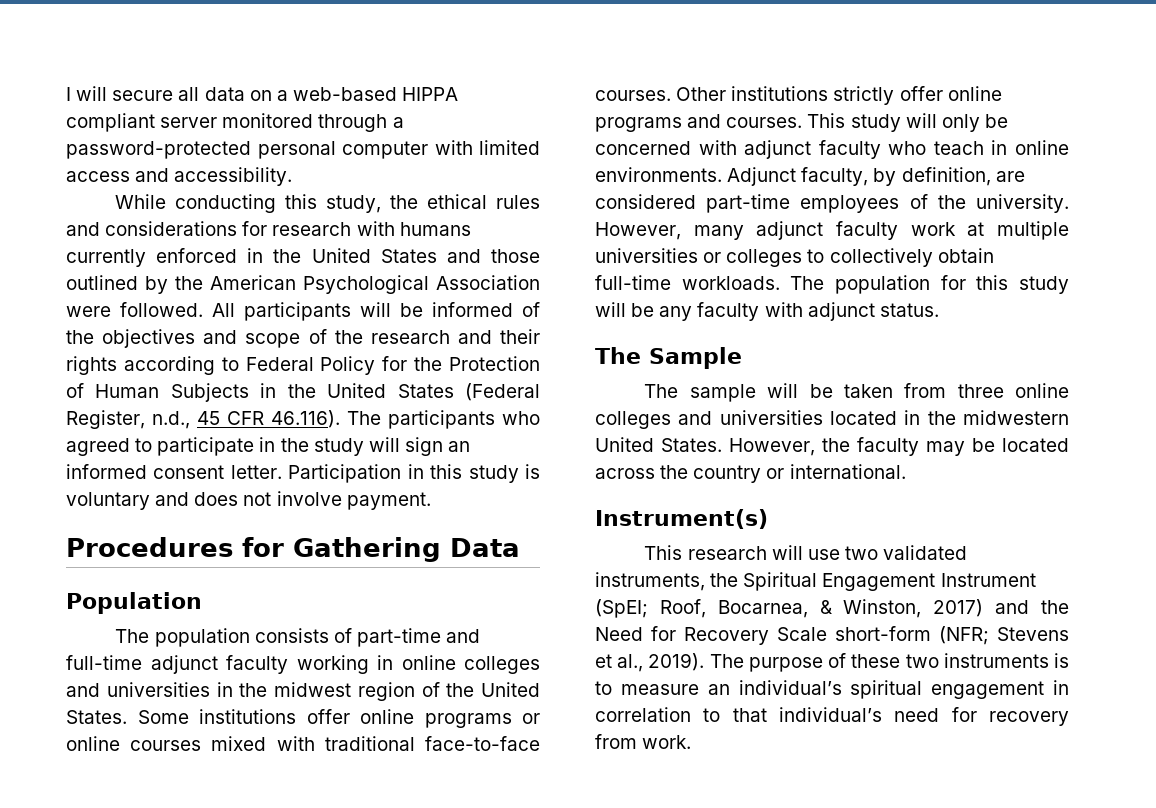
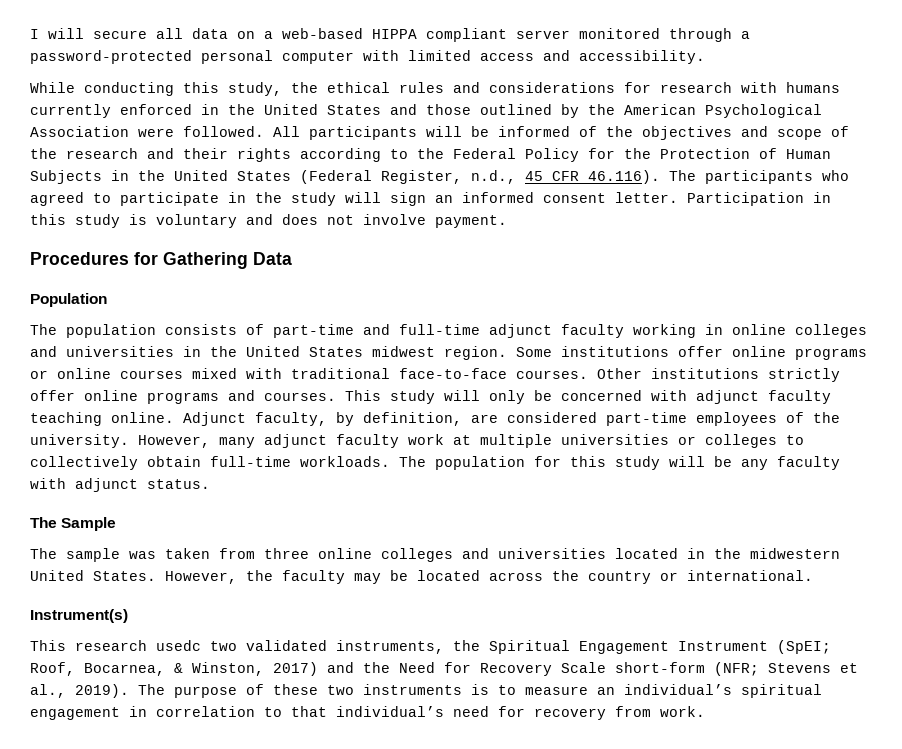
- All participants will be informed of the objectives and scope of the research and their rights according to Federal Policy for the Protection of Human Subjects in the United States (Federal Register, n.d., 45 CFR 46.116). The participants who agreed to participate in the study will sign an informed consent letter.
+ All participants will be informed of the objectives and scope of the research and their rights according to the Federal Policy for the Protection of Human Subjects in the United States (Federal Register, n.d., 45 CFR 46.116). The participants who agreed to participate in the study will sign an informed consent letter.
- The population consists of part-time and full-time adjunct faculty working in online colleges and universities in the midwest region of the United States.
+ The population consists of part-time and full-time adjunct faculty working in online colleges and universities in the United States midwest region.
- This study will only be concerned with adjunct faculty who teach in online environments.
+ This study will only be concerned with adjunct faculty teaching online.
- The sample will be taken from three online colleges and universities located in the midwestern United States.
+ The sample was taken from three online colleges and universities located in the midwestern United States.
- This research will use two validated instruments, the Spiritual Engagement Instrument (SpEI; Roof, Bocarnea, & Winston, 2017) and the Need for Recovery Scale short-form (NFR; Stevens et al., 2019).
+ This research usedc two validated instruments, the Spiritual Engagement Instrument (SpEI; Roof, Bocarnea, & Winston, 2017) and the Need for Recovery Scale short-form (NFR; Stevens et al., 2019).

